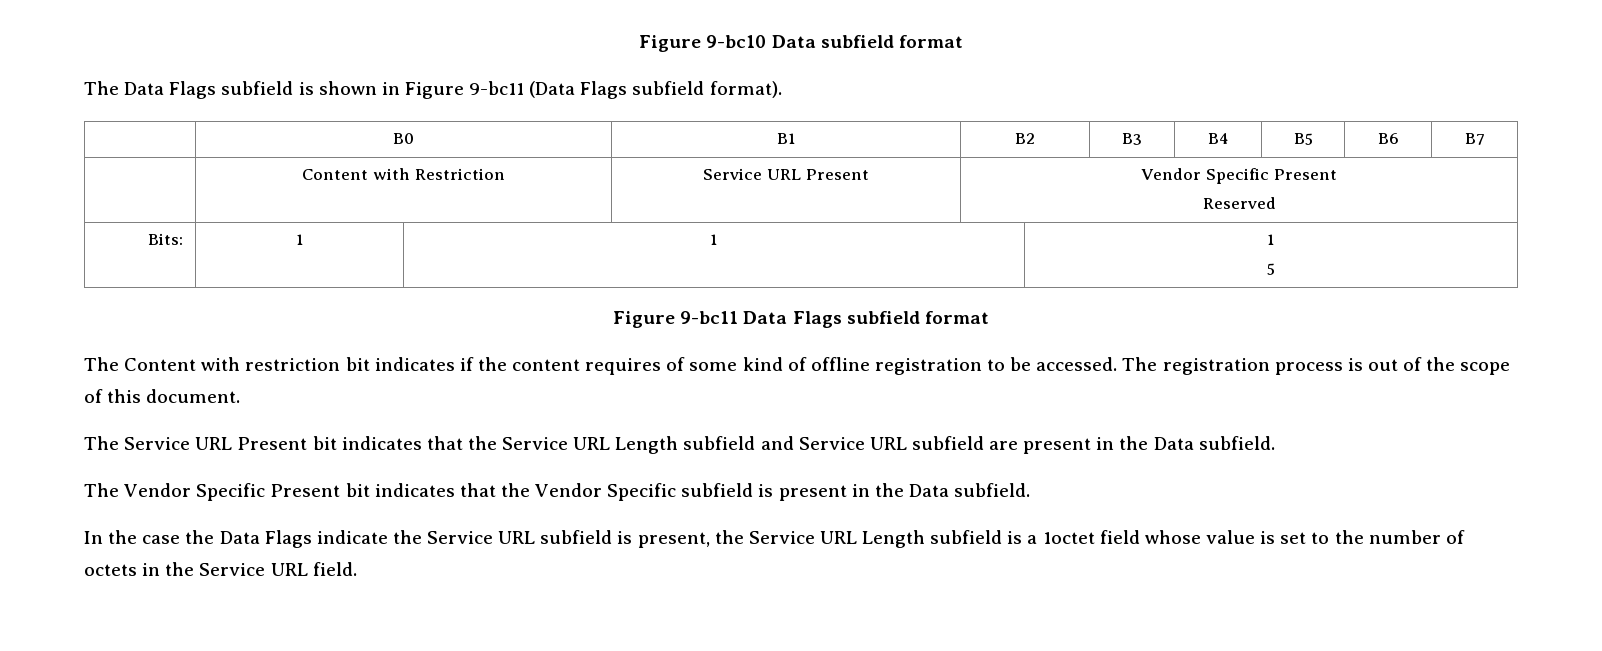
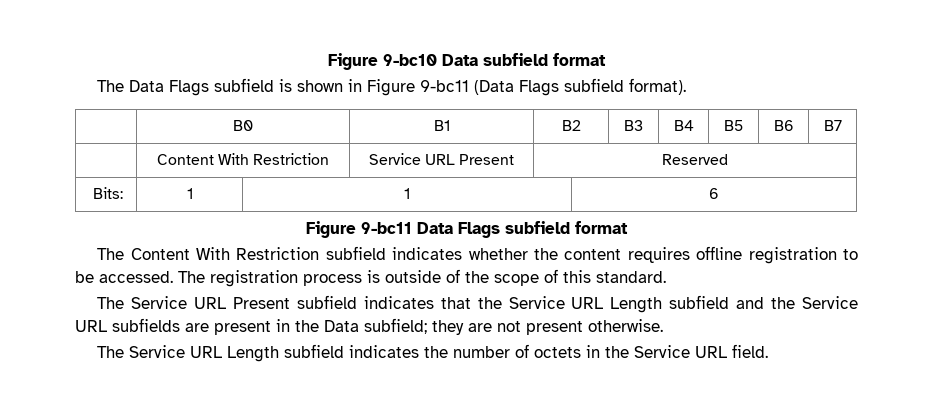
- | Content with Restriction | Service URL Present | Vendor Specific Present
- Reserved
+ | Content With Restriction | Service URL Present | Reserved
- Bits: | 1 | 1 | 1
- 5
+ Bits: | 1 | 1 | 6
- The Content with restriction bit indicates if the content requires of some kind of offline registration to be accessed.
+ The Content With Restriction subfield indicates whether the content requires offline registration to be accessed.
- The registration process is out of the scope of this document.
+ The registration process is outside of the scope of this standard.
- The Service URL Present bit indicates that the Service URL Length subfield and Service URL subfield are present in the Data subfield.
- The Vendor Specific Present bit indicates that the Vendor Specific subfield is present in the Data subfield.
- In the case the Data Flags indicate the Service URL subfield is present, the Service URL Length subfield is a 1octet field whose value is set to the number of octets in the Service URL field.
+ The Service URL Present subfield indicates that the Service URL Length subfield and the Service URL subfields are present in the Data subfield; they are not present otherwise.
+ The Service URL Length subfield indicates the number of octets in the Service URL field.

